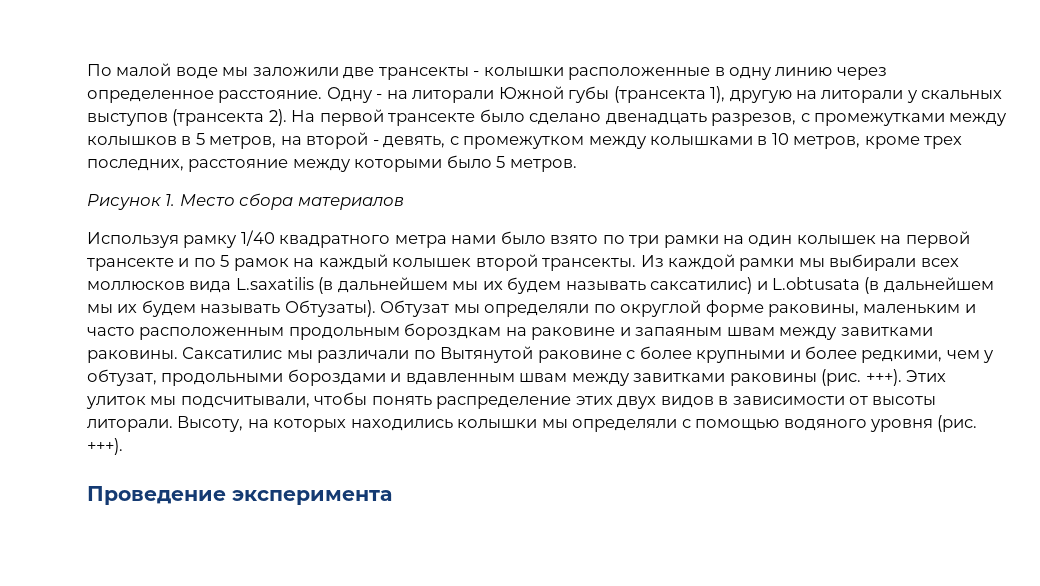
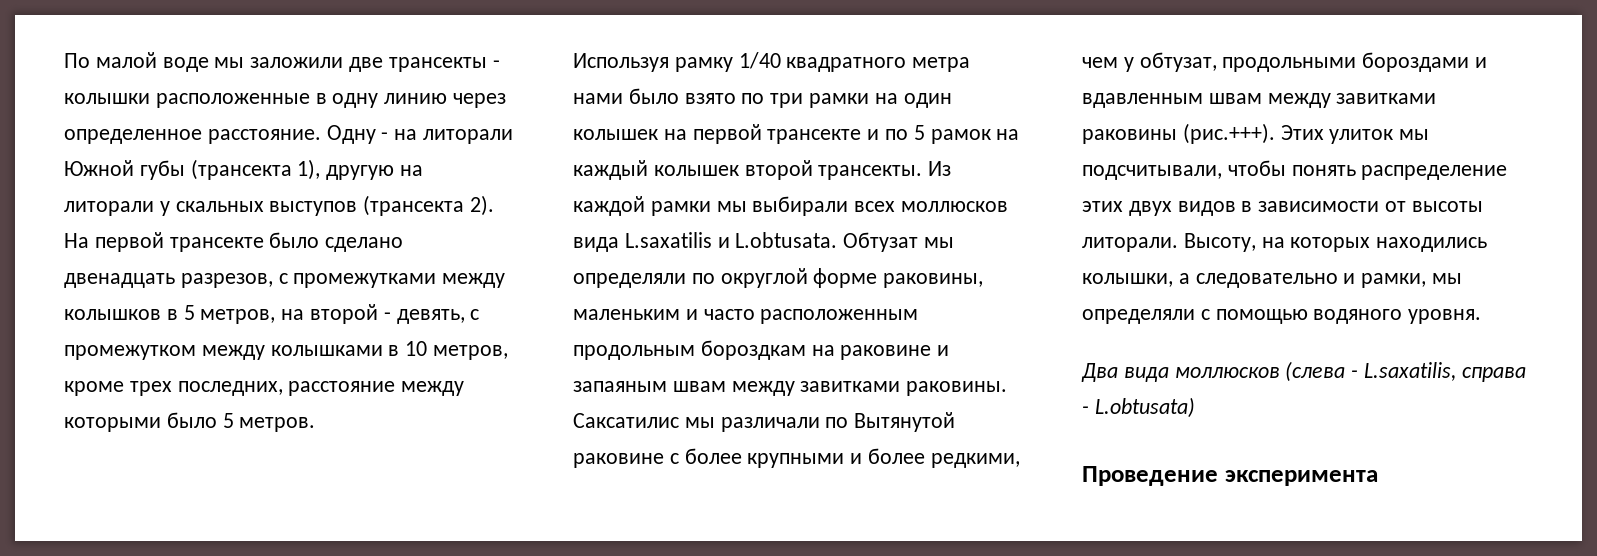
- Рисунок 1. Место сбора материалов
- Из каждой рамки мы выбирали всех моллюсков вида L.saxatilis (в дальнейшем мы их будем называть саксатилис) и L.obtusata (в дальнейшем мы их будем называть Обтузаты). Обтузат мы определяли по округлой форме раковины, маленьким и часто расположенным продольным бороздкам на раковине и запаяным швам между завитками раковины.
+ Из каждой рамки мы выбирали всех моллюсков вида L.saxatilis и L.obtusata. Обтузат мы определяли по округлой форме раковины, маленьким и часто расположенным продольным бороздкам на раковине и запаяным швам между завитками раковины.
- Саксатилис мы различали по Вытянутой раковине с более крупными и более редкими, чем у обтузат, продольными бороздами и вдавленным швам между завитками раковины (рис. +++). Этих улиток мы подсчитывали, чтобы понять распределение этих двух видов в зависимости от высоты литорали.
+ Саксатилис мы различали по Вытянутой раковине с более крупными и более редкими, чем у обтузат, продольными бороздами и вдавленным швам между завитками раковины (рис.+++). Этих улиток мы подсчитывали, чтобы понять распределение этих двух видов в зависимости от высоты литорали.
- Высоту, на которых находились колышки мы определяли с помощью водяного уровня (рис. +++).
+ Высоту, на которых находились колышки, а следовательно и рамки, мы определяли с помощью водяного уровня.
+ Два вида моллюсков (слева - L.saxatilis, справа - L.obtusata)

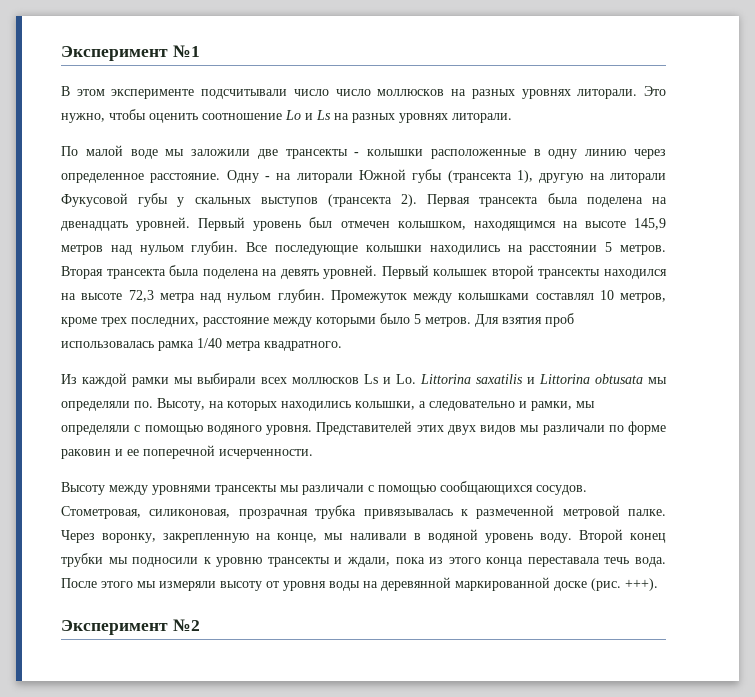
+ Эксперимент №1
+ В этом эксперименте подсчитывали число число моллюсков на разных уровнях литорали. Это нужно, чтобы оценить соотношение Lo и Ls на разных уровнях литорали.
- Одну - на литорали Южной губы (трансекта 1), другую на литорали у скальных выступов (трансекта 2).
+ Одну - на литорали Южной губы (трансекта 1), другую на литорали Фукусовой губы у скальных выступов (трансекта 2).
- На первой трансекте было сделано двенадцать разрезов, с промежутками между колышков в 5 метров, на второй - девять, с промежутком между колышками в 10 метров, кроме трех последних, расстояние между которыми было 5 метров.
- Используя рамку 1/40 квадратного метра нами было взято по три рамки на один колышек на первой трансекте и по 5 рамок на каждый колышек второй трансекты. Из каждой рамки мы выбирали всех моллюсков вида L.saxatilis и L.obtusata. Обтузат мы определяли по округлой форме раковины, маленьким и часто расположенным продольным бороздкам на раковине и запаяным швам между завитками раковины. Саксатилис мы различали по Вытянутой раковине с более крупными и более редкими, чем у обтузат, продольными бороздами и вдавленным швам между завитками раковины (рис.+++). Этих улиток мы подсчитывали, чтобы понять распределение этих двух видов в зависимости от высоты литорали.
+ Первая трансекта была поделена на двенадцать уровней. Первый уровень был отмечен колышком, находящимся на высоте 145,9 метров над нульом глубин. Все последующие колышки находились на расстоянии 5 метров. Вторая трансекта была поделена на девять уровней. Первый колышек второй трансекты находился на высоте 72,3 метра над нульом глубин. Промежуток между колышками составлял 10 метров, кроме трех последних, расстояние между которыми было 5 метров. Для взятия проб использовалась рамка 1/40 метра квадратного.
+ Из каждой рамки мы выбирали всех моллюсков Ls и Lo. Littorina saxatilis и Littorina obtusata мы определяли по.
- Высоту, на которых находились колышки, а следовательно и рамки, мы определяли с помощью водяного уровня.
- Два вида моллюсков (слева - L.saxatilis, справа - L.obtusata)
- Проведение эксперимента
+ Высоту, на которых находились колышки, а следовательно и рамки, мы определяли с помощью водяного уровня. Представителей этих двух видов мы различали по форме раковин и ее поперечной исчерченности.
+ Высоту между уровнями трансекты мы различали с помощью сообщающихся сосудов. Стометровая, силиконовая, прозрачная трубка привязывалась к размеченной метровой палке. Через воронку, закрепленную на конце, мы наливали в водяной уровень воду. Второй конец трубки мы подносили к уровню трансекты и ждали, пока из этого конца переставала течь вода. После этого мы измеряли высоту от уровня воды на деревянной маркированной доске (рис. +++).
+ Эксперимент №2

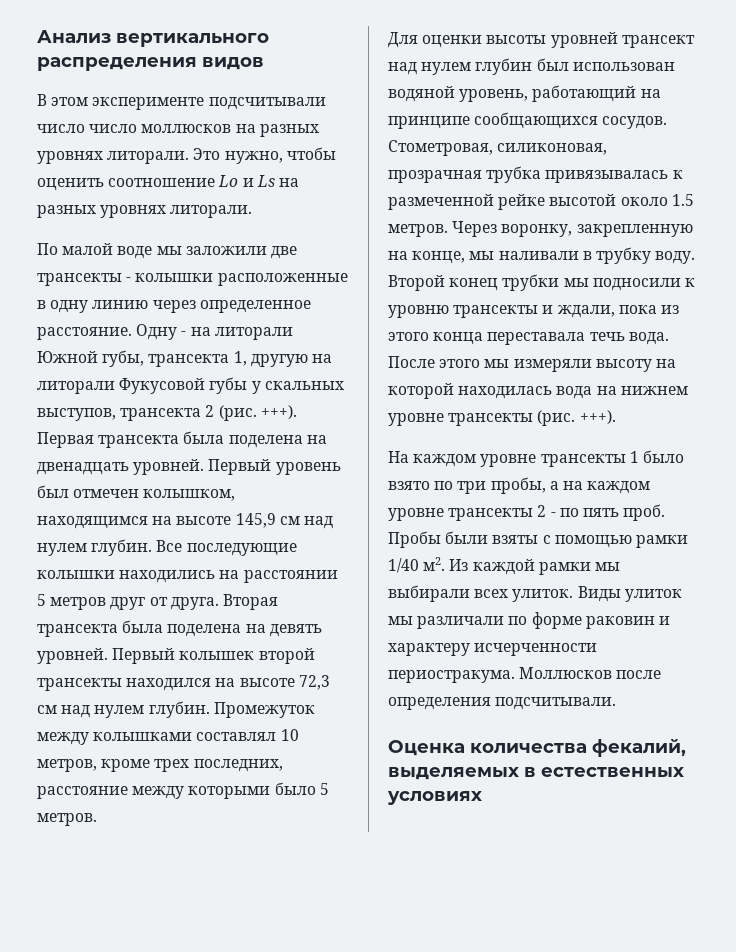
- Эксперимент №1
+ Анализ вертикального распределения видов
- Одну - на литорали Южной губы (трансекта 1), другую на литорали Фукусовой губы у скальных выступов (трансекта 2).
+ Одну - на литорали Южной губы, трансекта 1, другую на литорали Фукусовой губы у скальных выступов, трансекта 2 (рис. +++).
- Первый уровень был отмечен колышком, находящимся на высоте 145,9 метров над нульом глубин.
+ Первый уровень был отмечен колышком, находящимся на высоте 145,9 см над нулем глубин.
- Все последующие колышки находились на расстоянии 5 метров.
+ Все последующие колышки находились на расстоянии 5 метров друг от друга.
- Первый колышек второй трансекты находился на высоте 72,3 метра над нульом глубин.
+ Первый колышек второй трансекты находился на высоте 72,3 см над нулем глубин.
- Промежуток между колышками составлял 10 метров, кроме трех последних, расстояние между которыми было 5 метров. Для взятия проб использовалась рамка 1/40 метра квадратного.
- Из каждой рамки мы выбирали всех моллюсков Ls и Lo. Littorina saxatilis и Littorina obtusata мы определяли по. Высоту, на которых находились колышки, а следовательно и рамки, мы определяли с помощью водяного уровня. Представителей этих двух видов мы различали по форме раковин и ее поперечной исчерченности.
- Высоту между уровнями трансекты мы различали с помощью сообщающихся сосудов.
+ Промежуток между колышками составлял 10 метров, кроме трех последних, расстояние между которыми было 5 метров.
+ Для оценки высоты уровней трансект над нулем глубин был использован водяной уровень, работающий на принципе сообщающихся сосудов.
- Стометровая, силиконовая, прозрачная трубка привязывалась к размеченной метровой палке.
+ Стометровая, силиконовая, прозрачная трубка привязывалась к размеченной рейке высотой около 1.5 метров.
- Через воронку, закрепленную на конце, мы наливали в водяной уровень воду.
+ Через воронку, закрепленную на конце, мы наливали в трубку воду.
- После этого мы измеряли высоту от уровня воды на деревянной маркированной доске (рис. +++).
- Эксперимент №2
+ После этого мы измеряли высоту на которой находилась вода на нижнем уровне трансекты (рис. +++).
+ На каждом уровне трансекты 1 было взято по три пробы, а на каждом уровне трансекты 2 - по пять проб. Пробы были взяты с помощью рамки 1/40 м2. Из каждой рамки мы выбирали всех улиток. Виды улиток мы различали по форме раковин и характеру исчерченности периостракума. Моллюсков после определения подсчитывали.
+ Оценка количества фекалий, выделяемых в естественных условиях

